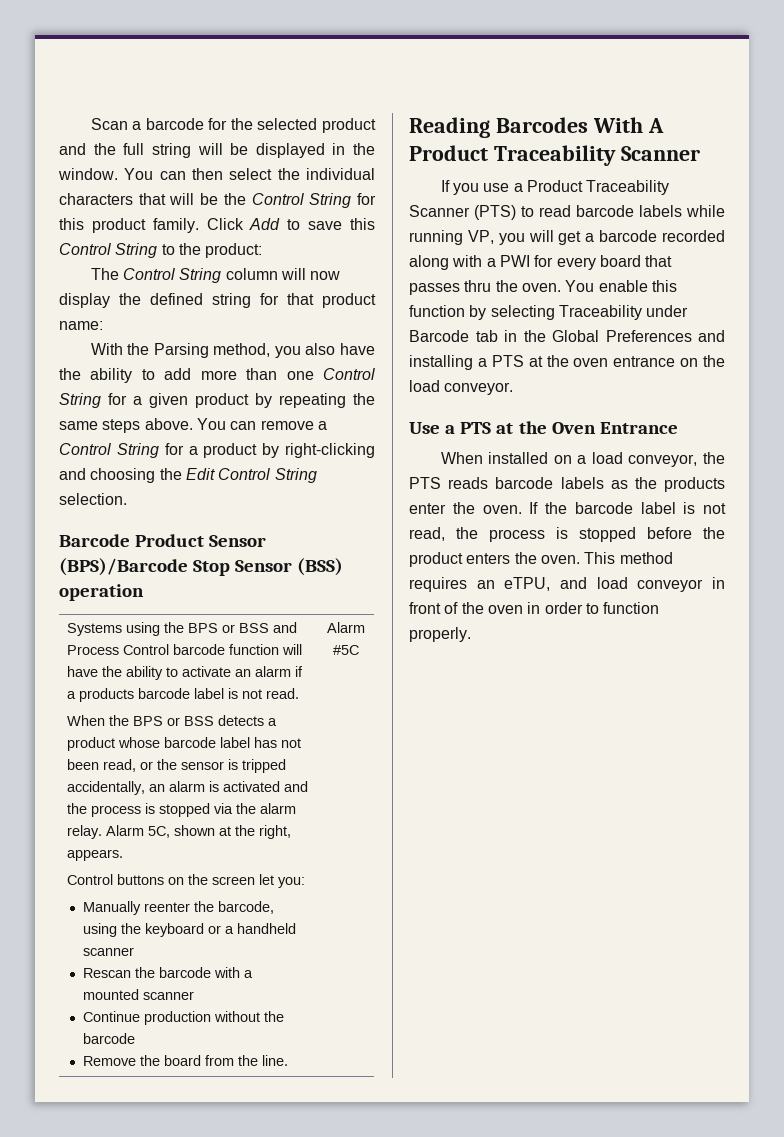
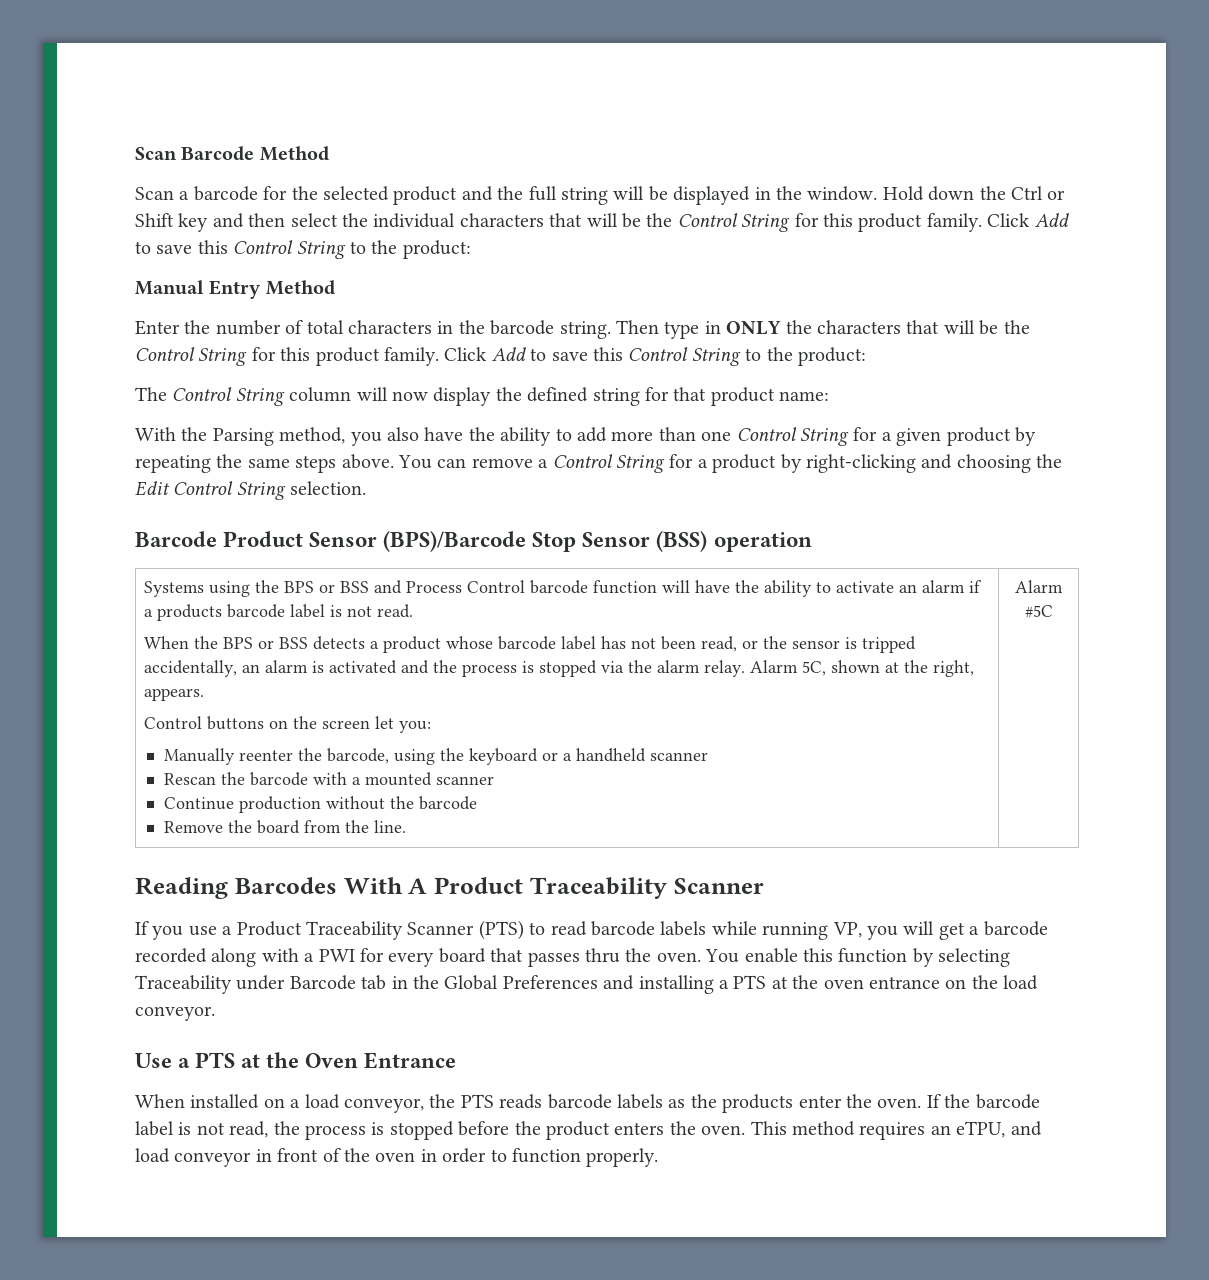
+ Scan Barcode Method
- You can then select the individual characters that will be the Control String for this product family.
+ Hold down the Ctrl or Shift key and then select the individual characters that will be the Control String for this product family.
+ Manual Entry Method
+ Enter the number of total characters in the barcode string. Then type in ONLY the characters that will be the Control String for this product family. Click Add to save this Control String to the product:

